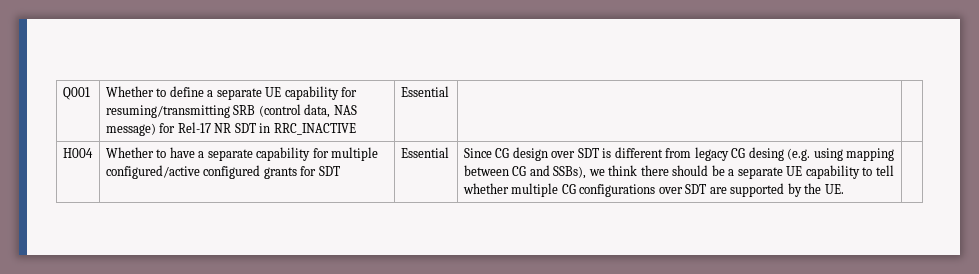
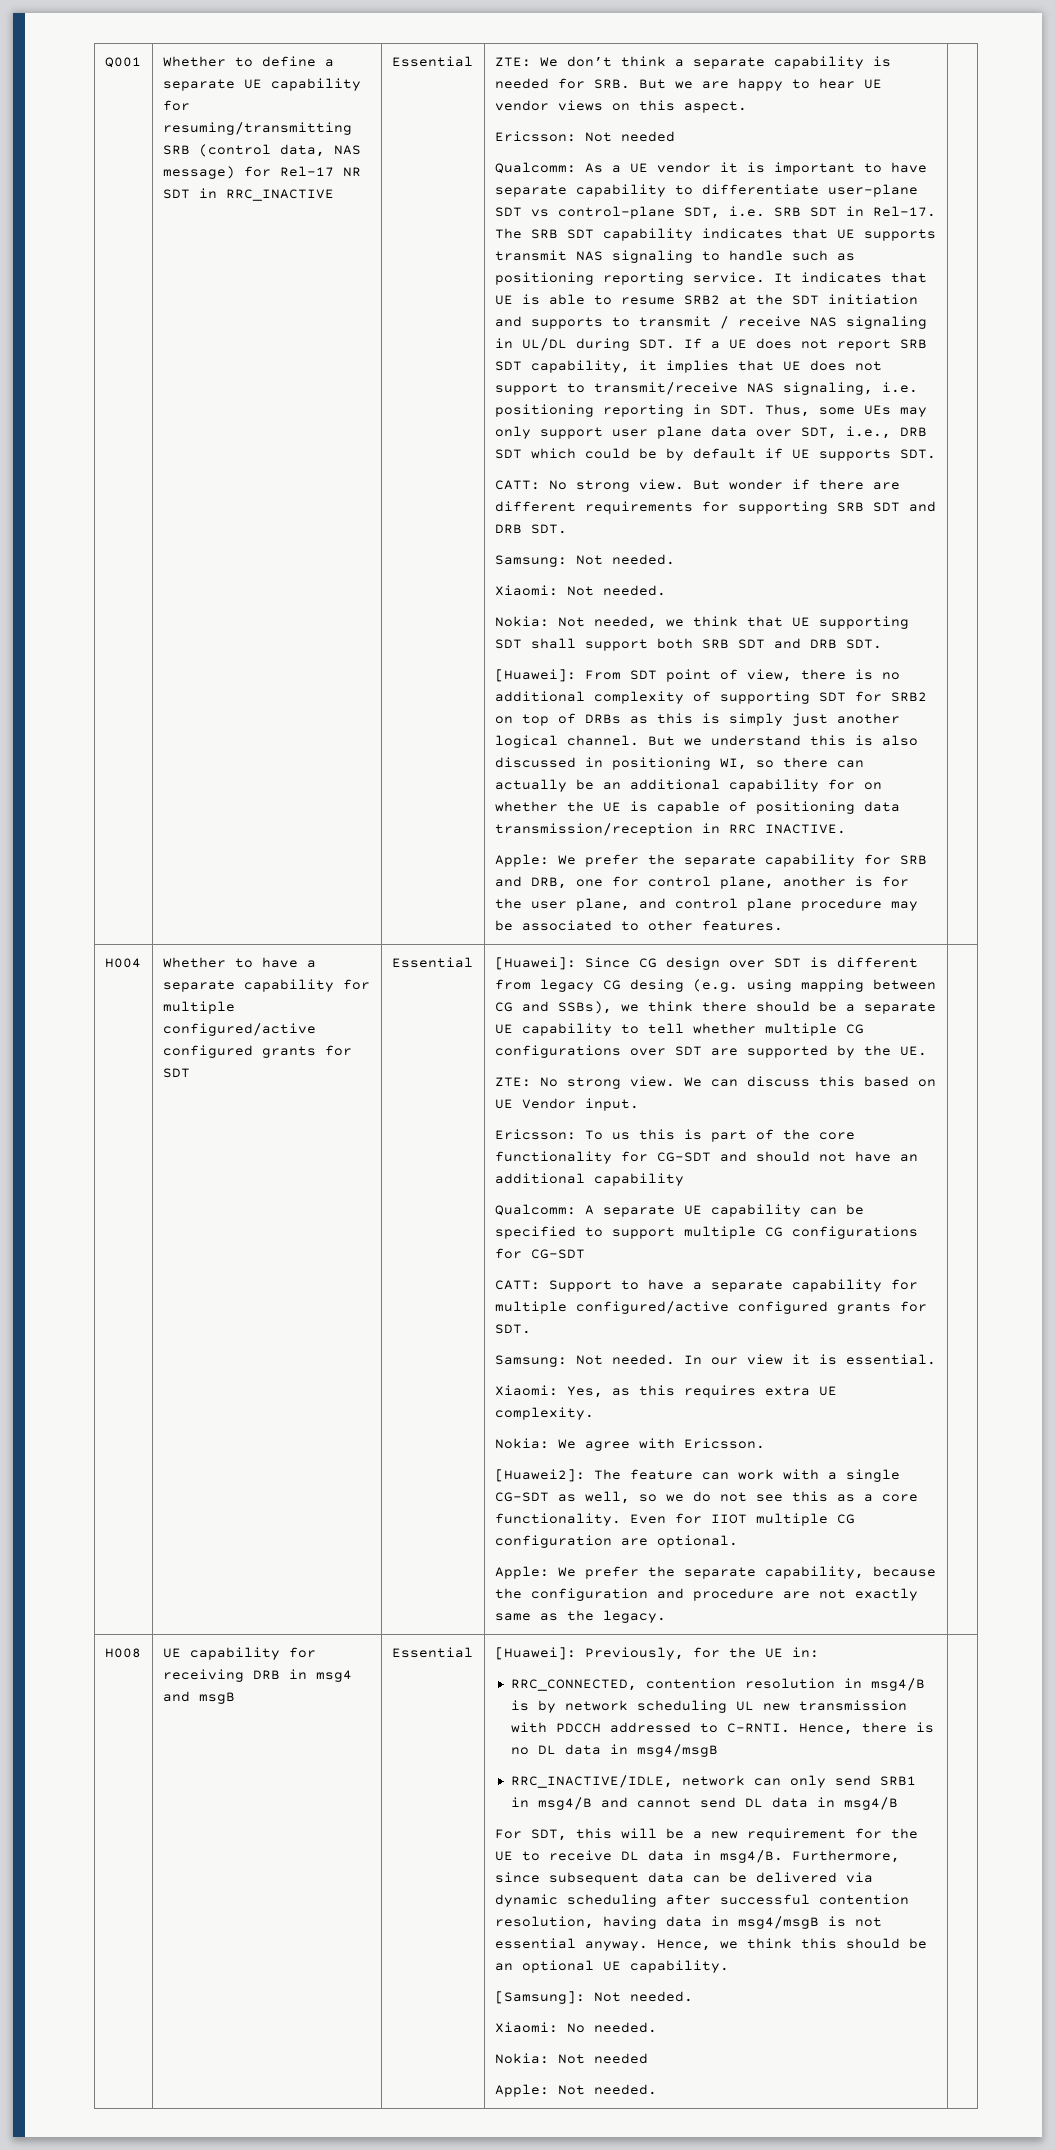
+ ZTE: We don’t think a separate capability is needed for SRB. But we are happy to hear UE vendor views on this aspect.
+ Ericsson: Not needed
+ Qualcomm: As a UE vendor it is important to have separate capability to differentiate user-plane SDT vs control-plane SDT, i.e. SRB SDT in Rel-17. The SRB SDT capability indicates that UE supports transmit NAS signaling to handle such as positioning reporting service. It indicates that UE is able to resume SRB2 at the SDT initiation and supports to transmit / receive NAS signaling in UL/DL during SDT. If a UE does not report SRB SDT capability, it implies that UE does not support to transmit/receive NAS signaling, i.e. positioning reporting in SDT. Thus, some UEs may only support user plane data over SDT, i.e., DRB SDT which could be by default if UE supports SDT.
+ CATT: No strong view. But wonder if there are different requirements for supporting SRB SDT and DRB SDT.
+ Samsung: Not needed.
+ Xiaomi: Not needed.
+ Nokia: Not needed, we think that UE supporting SDT shall support both SRB SDT and DRB SDT.
+ [Huawei]: From SDT point of view, there is no additional complexity of supporting SDT for SRB2 on top of DRBs as this is simply just another logical channel. But we understand this is also discussed in positioning WI, so there can actually be an additional capability for on whether the UE is capable of positioning data transmission/reception in RRC INACTIVE.
+ Apple: We prefer the separate capability for SRB and DRB, one for control plane, another is for the user plane, and control plane procedure may be associated to other features.
- Since CG design over SDT is different from legacy CG desing (e.g. using mapping between CG and SSBs), we think there should be a separate UE capability to tell whether multiple CG configurations over SDT are supported by the UE.
+ [Huawei]: Since CG design over SDT is different from legacy CG desing (e.g. using mapping between CG and SSBs), we think there should be a separate UE capability to tell whether multiple CG configurations over SDT are supported by the UE.
+ ZTE: No strong view. We can discuss this based on UE Vendor input.
+ Ericsson: To us this is part of the core functionality for CG-SDT and should not have an additional capability
+ Qualcomm: A separate UE capability can be specified to support multiple CG configurations for CG-SDT
+ CATT: Support to have a separate capability for multiple configured/active configured grants for SDT.
+ Samsung: Not needed. In our view it is essential.
+ Xiaomi: Yes, as this requires extra UE complexity.
+ Nokia: We agree with Ericsson.
+ [Huawei2]: The feature can work with a single CG-SDT as well, so we do not see this as a core functionality. Even for IIOT multiple CG configuration are optional.
+ Apple: We prefer the separate capability, because the configuration and procedure are not exactly same as the legacy. |
+ H008 | UE capability for receiving DRB in msg4 and msgB | Essential | [Huawei]: Previously, for the UE in:
+ RRC_CONNECTED, contention resolution in msg4/B is by network scheduling UL new transmission with PDCCH addressed to C-RNTI. Hence, there is no DL data in msg4/msgB
+ RRC_INACTIVE/IDLE, network can only send SRB1 in msg4/B and cannot send DL data in msg4/B
+ For SDT, this will be a new requirement for the UE to receive DL data in msg4/B. Furthermore, since subsequent data can be delivered via dynamic scheduling after successful contention resolution, having data in msg4/msgB is not essential anyway. Hence, we think this should be an optional UE capability.
+ [Samsung]: Not needed.
+ Xiaomi: No needed.
+ Nokia: Not needed
+ Apple: Not needed.

